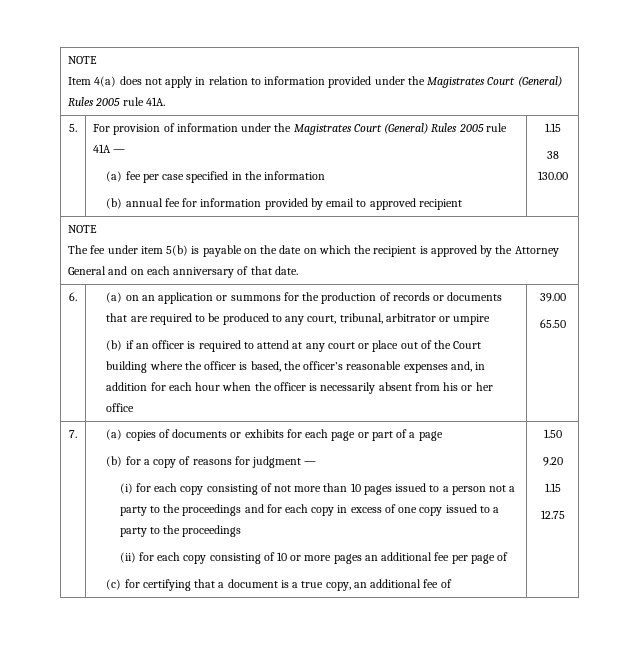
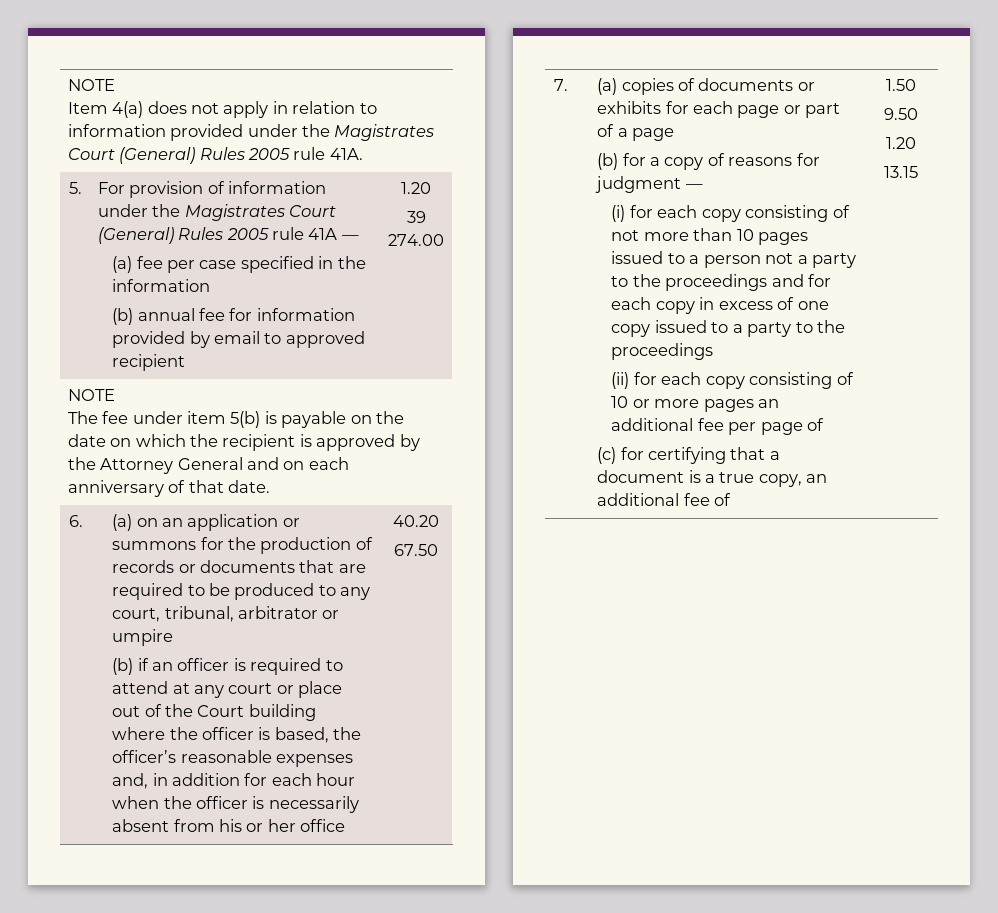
  5. | For provision of information under the Magistrates Court (General) Rules 2005 rule 41A —
  (a) fee per case specified in the information
- (b) annual fee for information provided by email to approved recipient | 1.15
- 38 130.00
+ (b) annual fee for information provided by email to approved recipient | 1.20
+ 39 274.00
- 39.00
- 65.50
+ 40.20
+ 67.50
- 9.20
- 1.15
- 12.75
+ 9.50
+ 1.20
+ 13.15

